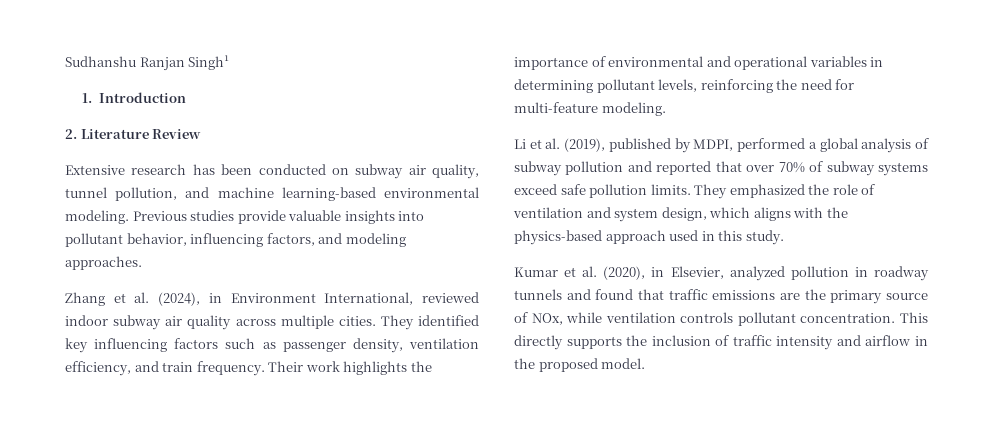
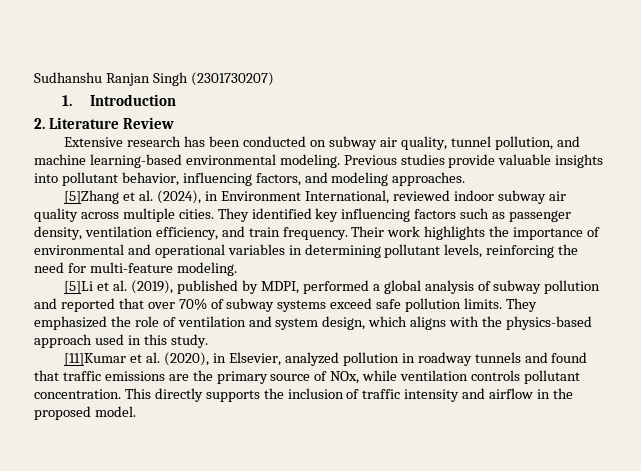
- Sudhanshu Ranjan Singh¹
+ Sudhanshu Ranjan Singh (2301730207)
- Zhang et al. (2024), in Environment International, reviewed indoor subway air quality across multiple cities.
+ [5]Zhang et al. (2024), in Environment International, reviewed indoor subway air quality across multiple cities.
- Li et al. (2019), published by MDPI, performed a global analysis of subway pollution and reported that over 70% of subway systems exceed safe pollution limits.
+ [5]Li et al. (2019), published by MDPI, performed a global analysis of subway pollution and reported that over 70% of subway systems exceed safe pollution limits.
- Kumar et al. (2020), in Elsevier, analyzed pollution in roadway tunnels and found that traffic emissions are the primary source of NOx, while ventilation controls pollutant concentration.
+ [11]Kumar et al. (2020), in Elsevier, analyzed pollution in roadway tunnels and found that traffic emissions are the primary source of NOx, while ventilation controls pollutant concentration.

